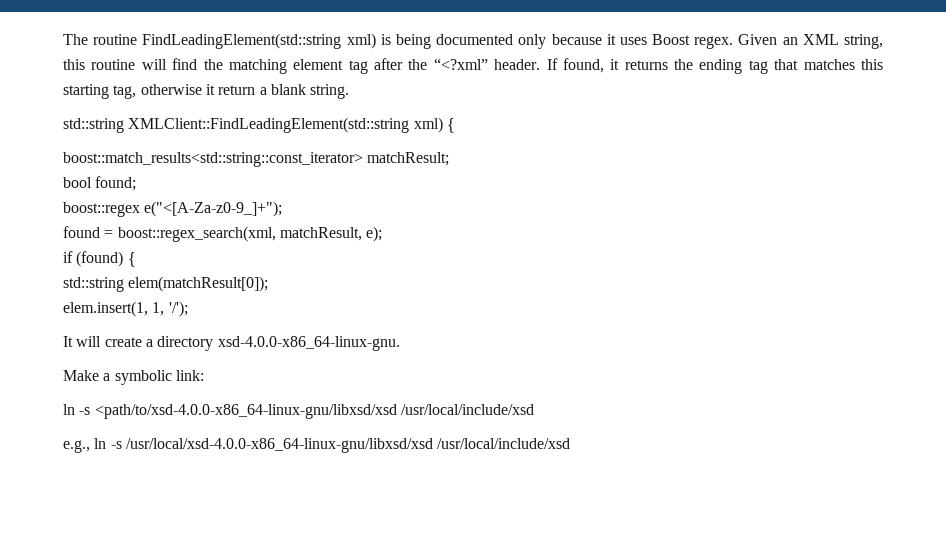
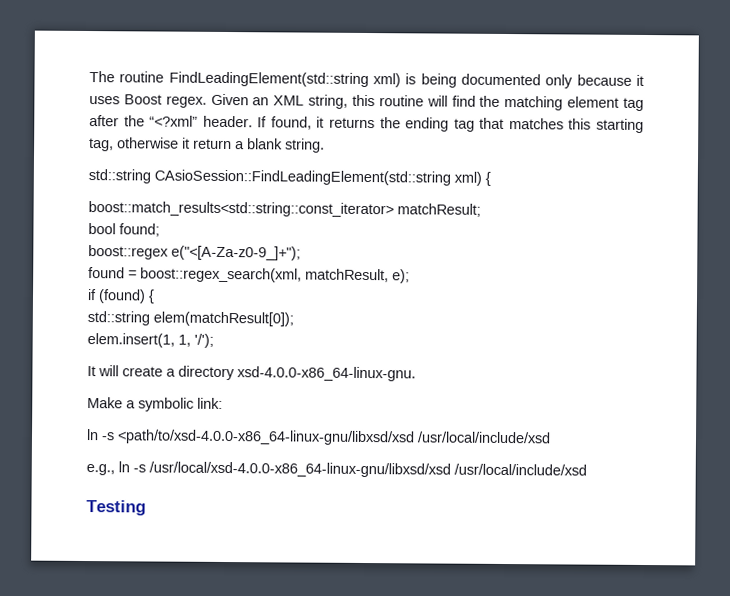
- std::string XMLClient::FindLeadingElement(std::string xml) {
+ std::string CAsioSession::FindLeadingElement(std::string xml) {
+ Testing

